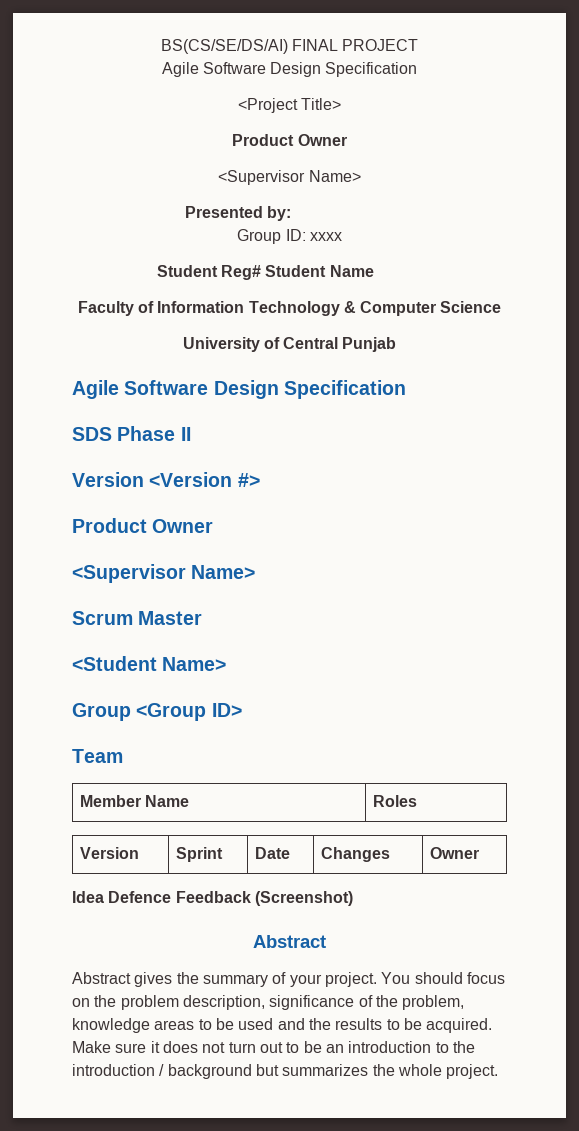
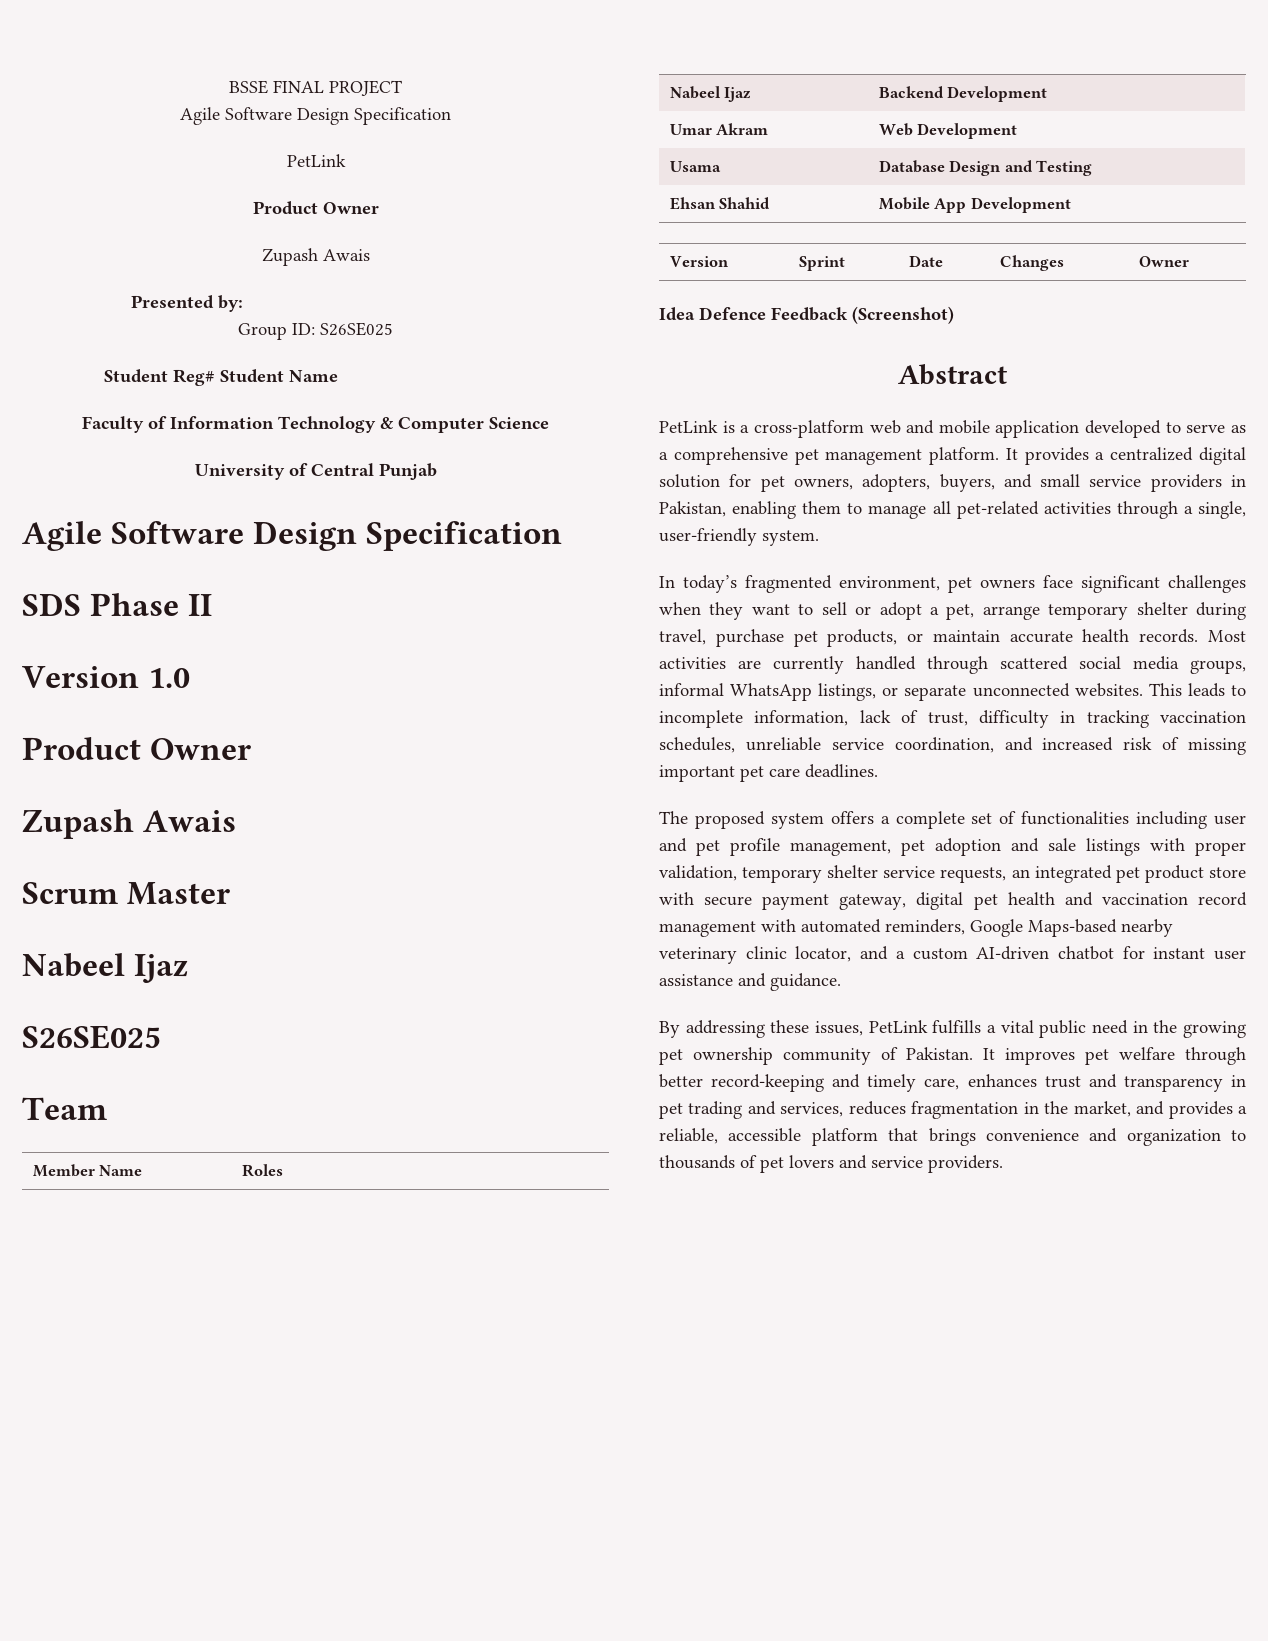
- BS(CS/SE/DS/AI) FINAL PROJECT
+ BSSE FINAL PROJECT
  Agile Software Design Specification
- <Project Title>
+ PetLink
  Product Owner
- <Supervisor Name>
+ Zupash Awais
- Group ID: xxxx
+ Group ID: S26SE025
- Version <Version #>
+ Version 1.0
  Product Owner
- <Supervisor Name>
+ Zupash Awais
  Scrum Master
- <Student Name>
- Group <Group ID>
+ Nabeel Ijaz
+ S26SE025
+ Nabeel Ijaz | Backend Development
+ Umar Akram | Web Development
+ Usama | Database Design and Testing
+ Ehsan Shahid | Mobile App Development
- Abstract gives the summary of your project. You should focus on the problem description, significance of the problem, knowledge areas to be used and the results to be acquired. Make sure it does not turn out to be an introduction to the introduction / background but summarizes the whole project.
+ PetLink is a cross-platform web and mobile application developed to serve as a comprehensive pet management platform. It provides a centralized digital solution for pet owners, adopters, buyers, and small service providers in Pakistan, enabling them to manage all pet-related activities through a single, user-friendly system.
+ In today’s fragmented environment, pet owners face significant challenges when they want to sell or adopt a pet, arrange temporary shelter during travel, purchase pet products, or maintain accurate health records. Most activities are currently handled through scattered social media groups, informal WhatsApp listings, or separate unconnected websites. This leads to incomplete information, lack of trust, difficulty in tracking vaccination schedules, unreliable service coordination, and increased risk of missing important pet care deadlines.
+ The proposed system offers a complete set of functionalities including user and pet profile management, pet adoption and sale listings with proper validation, temporary shelter service requests, an integrated pet product store with secure payment gateway, digital pet health and vaccination record management with automated reminders, Google Maps-based nearby veterinary clinic locator, and a custom AI-driven chatbot for instant user assistance and guidance.
+ By addressing these issues, PetLink fulfills a vital public need in the growing pet ownership community of Pakistan. It improves pet welfare through better record-keeping and timely care, enhances trust and transparency in pet trading and services, reduces fragmentation in the market, and provides a reliable, accessible platform that brings convenience and organization to thousands of pet lovers and service providers.

